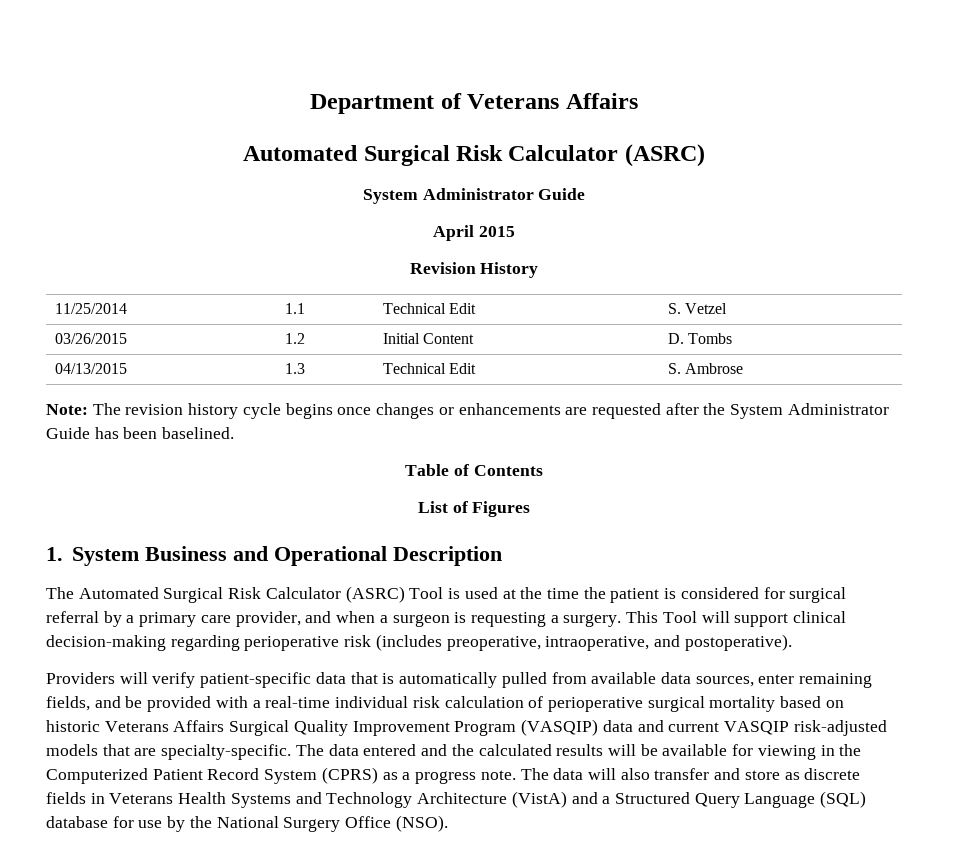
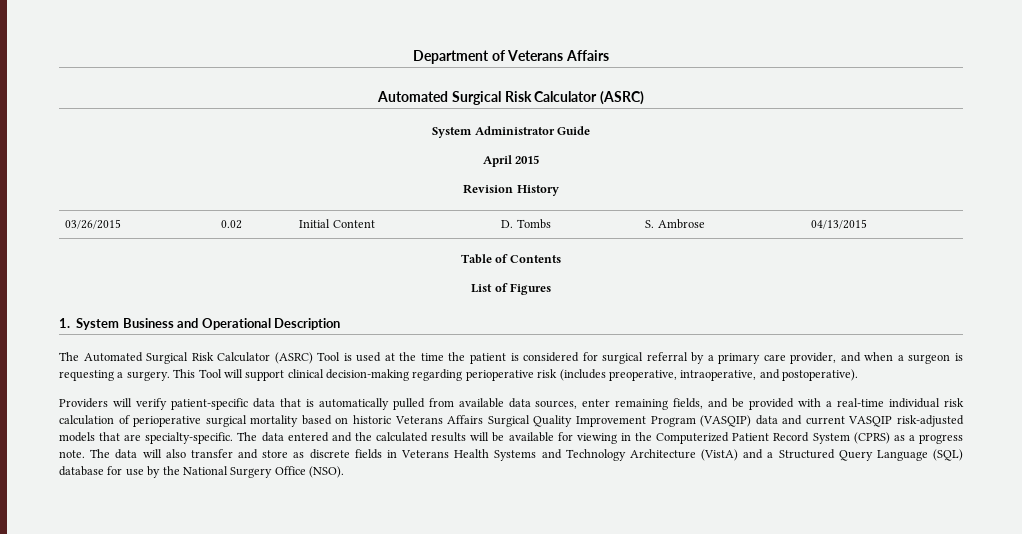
- 11/25/2014 | 1.1 | Technical Edit | S. Vetzel
- 03/26/2015 | 1.2 | Initial Content | D. Tombs
- 04/13/2015 | 1.3 | Technical Edit | S. Ambrose
- Note: The revision history cycle begins once changes or enhancements are requested after the System Administrator Guide has been baselined.
+ 03/26/2015 | 0.02 | Initial Content | D. Tombs | S. Ambrose | 04/13/2015

